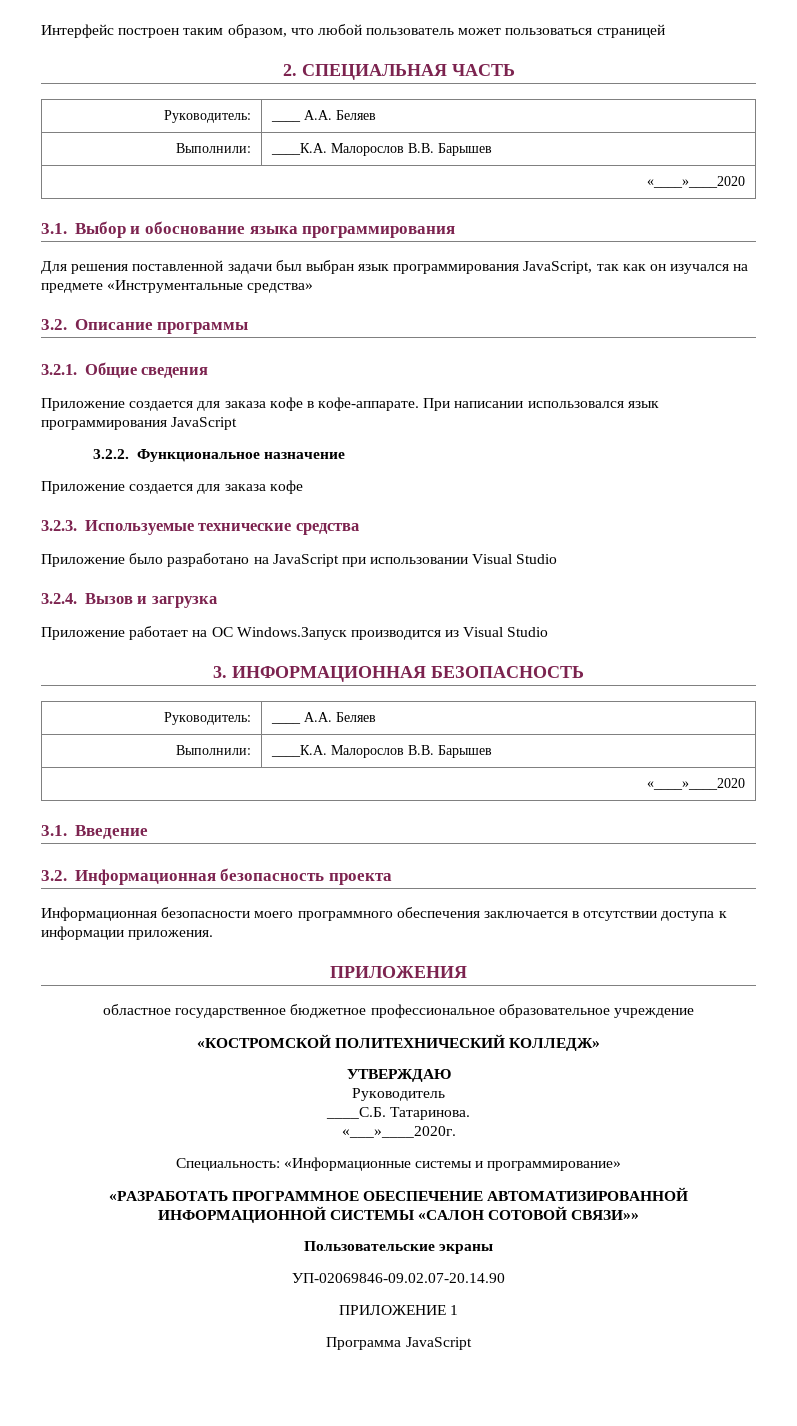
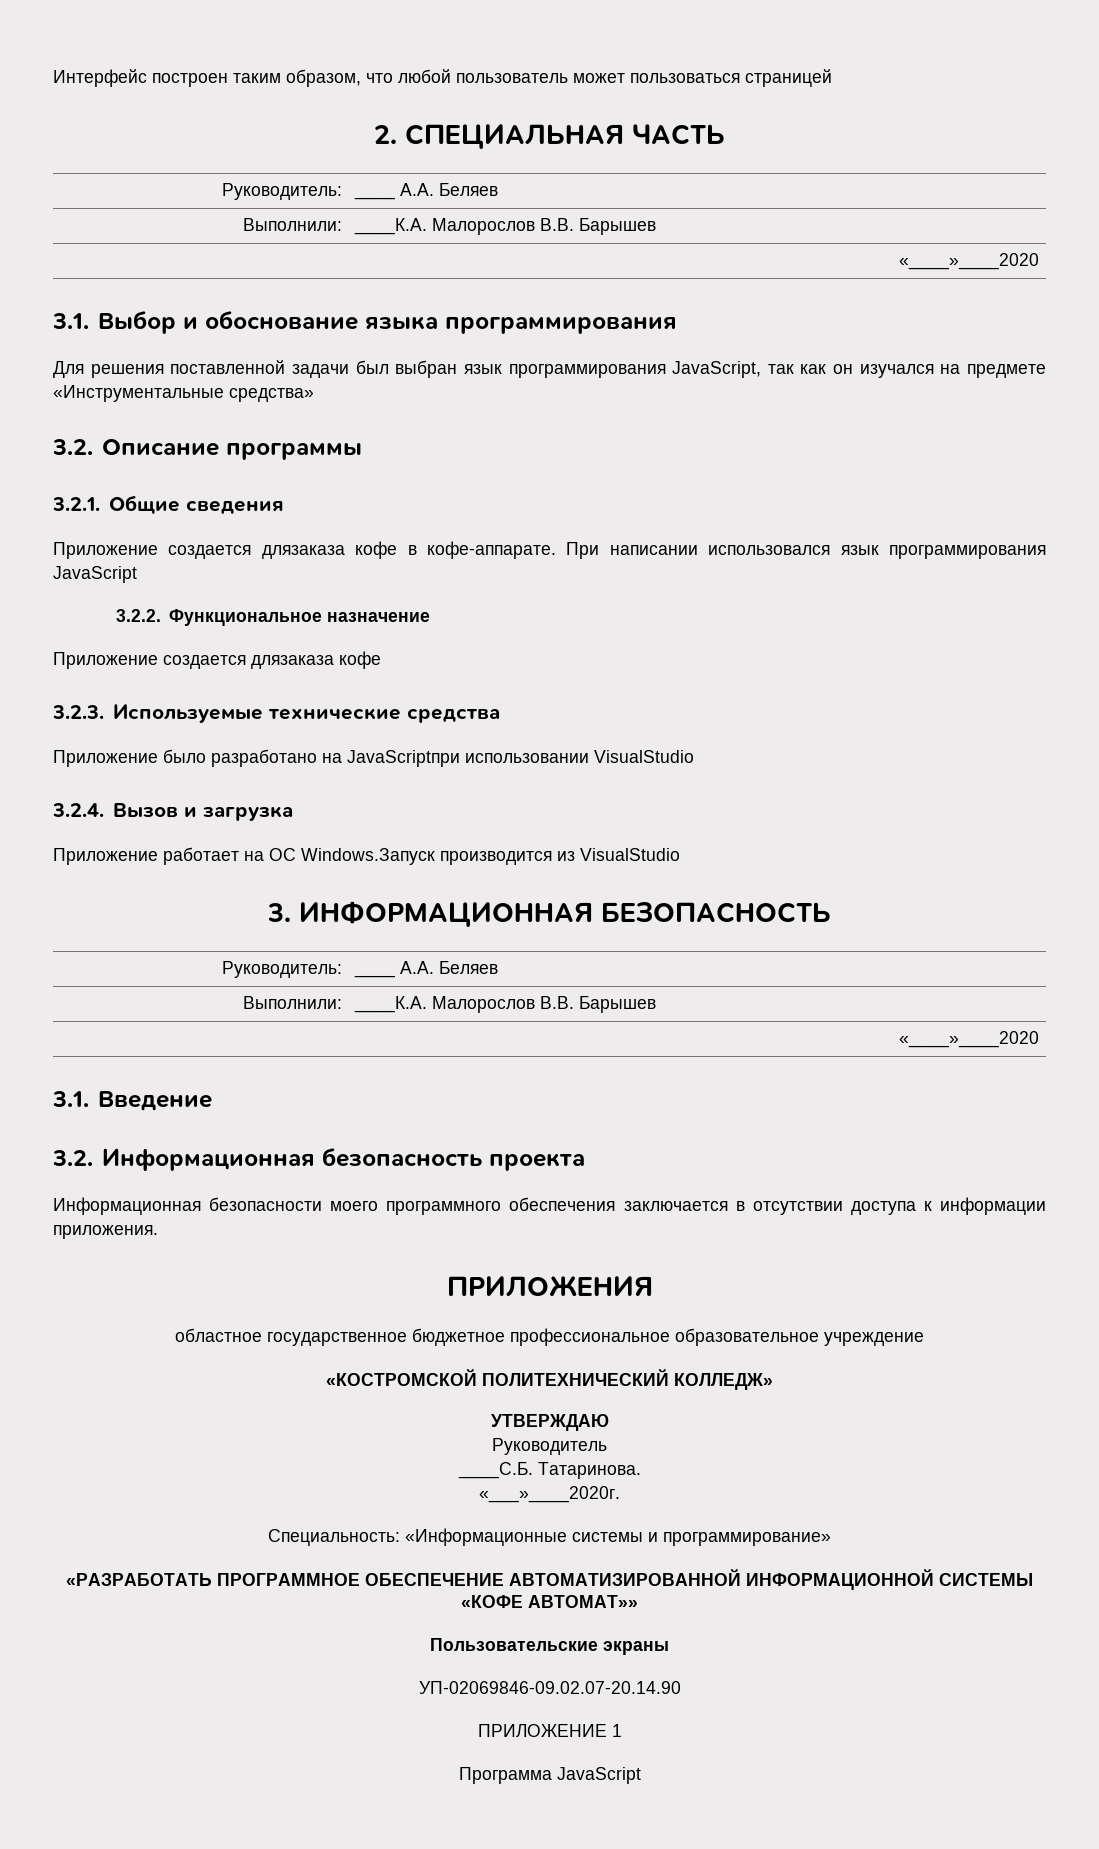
- Приложение создается для заказа кофе в кофе-аппарате.
+ Приложение создается длязаказа кофе в кофе-аппарате.
  3.2.2. Функциональное назначение
- Приложение создается для заказа кофе
+ Приложение создается длязаказа кофе
- Приложение было разработано на JavaScript при использовании Visual Studio
+ Приложение было разработано на JavaScriptпри использовании VisualStudio
- Приложение работает на ОС Windows.Запуск производится из Visual Studio
+ Приложение работает на ОС Windows.Запуск производится из VisualStudio
- «РАЗРАБОТАТЬ ПРОГРАММНОЕ ОБЕСПЕЧЕНИЕ АВТОМАТИЗИРОВАННОЙ ИНФОРМАЦИОННОЙ СИСТЕМЫ «САЛОН СОТОВОЙ СВЯЗИ»»
+ «РАЗРАБОТАТЬ ПРОГРАММНОЕ ОБЕСПЕЧЕНИЕ АВТОМАТИЗИРОВАННОЙ ИНФОРМАЦИОННОЙ СИСТЕМЫ «КОФЕ АВТОМАТ»»

